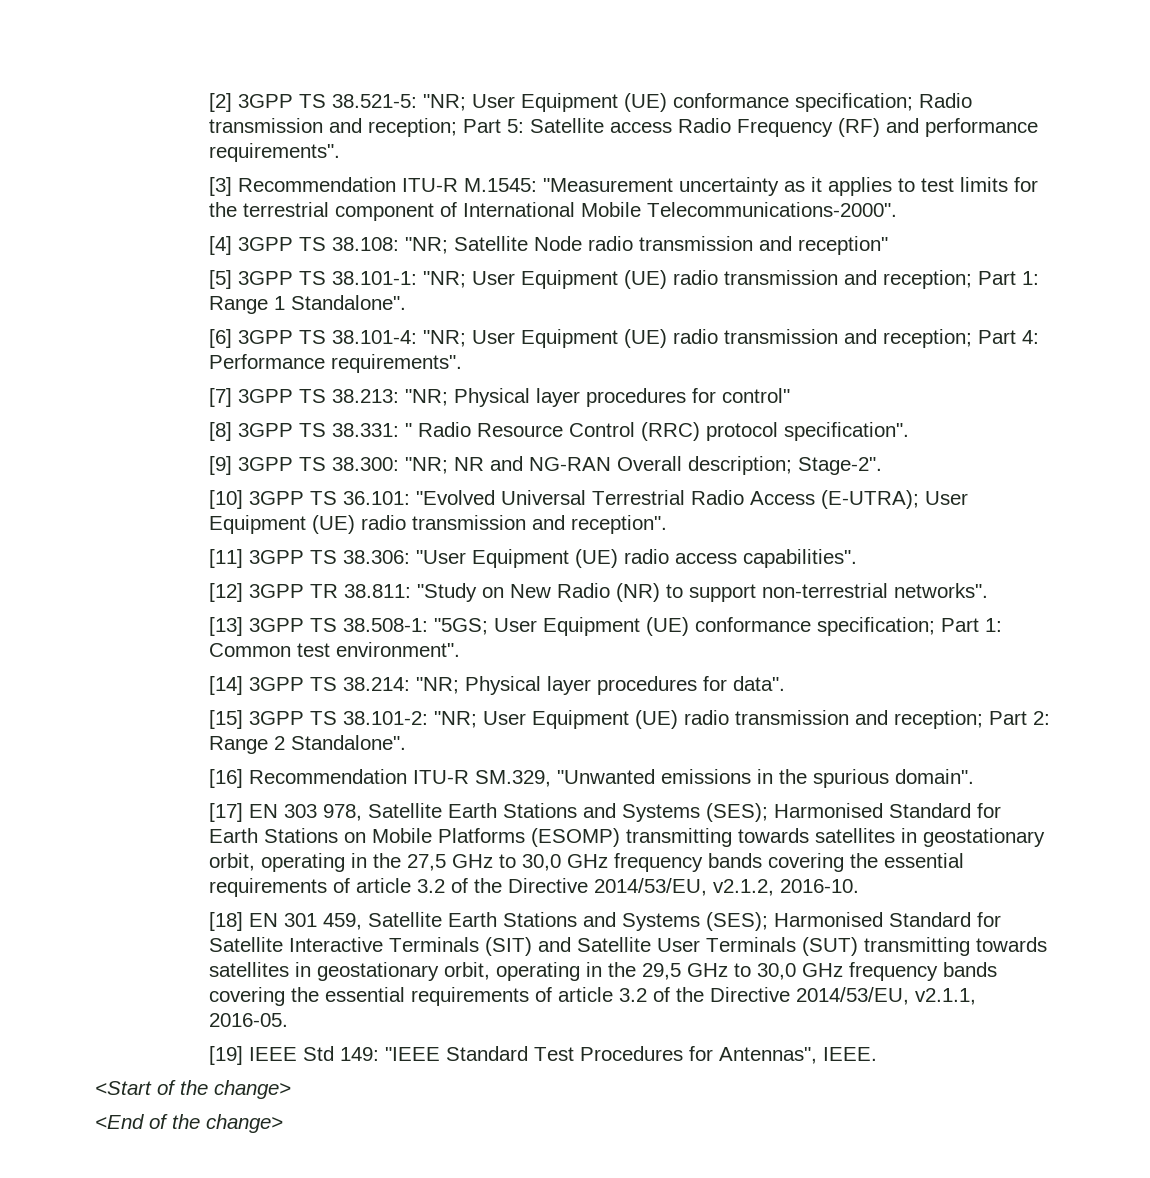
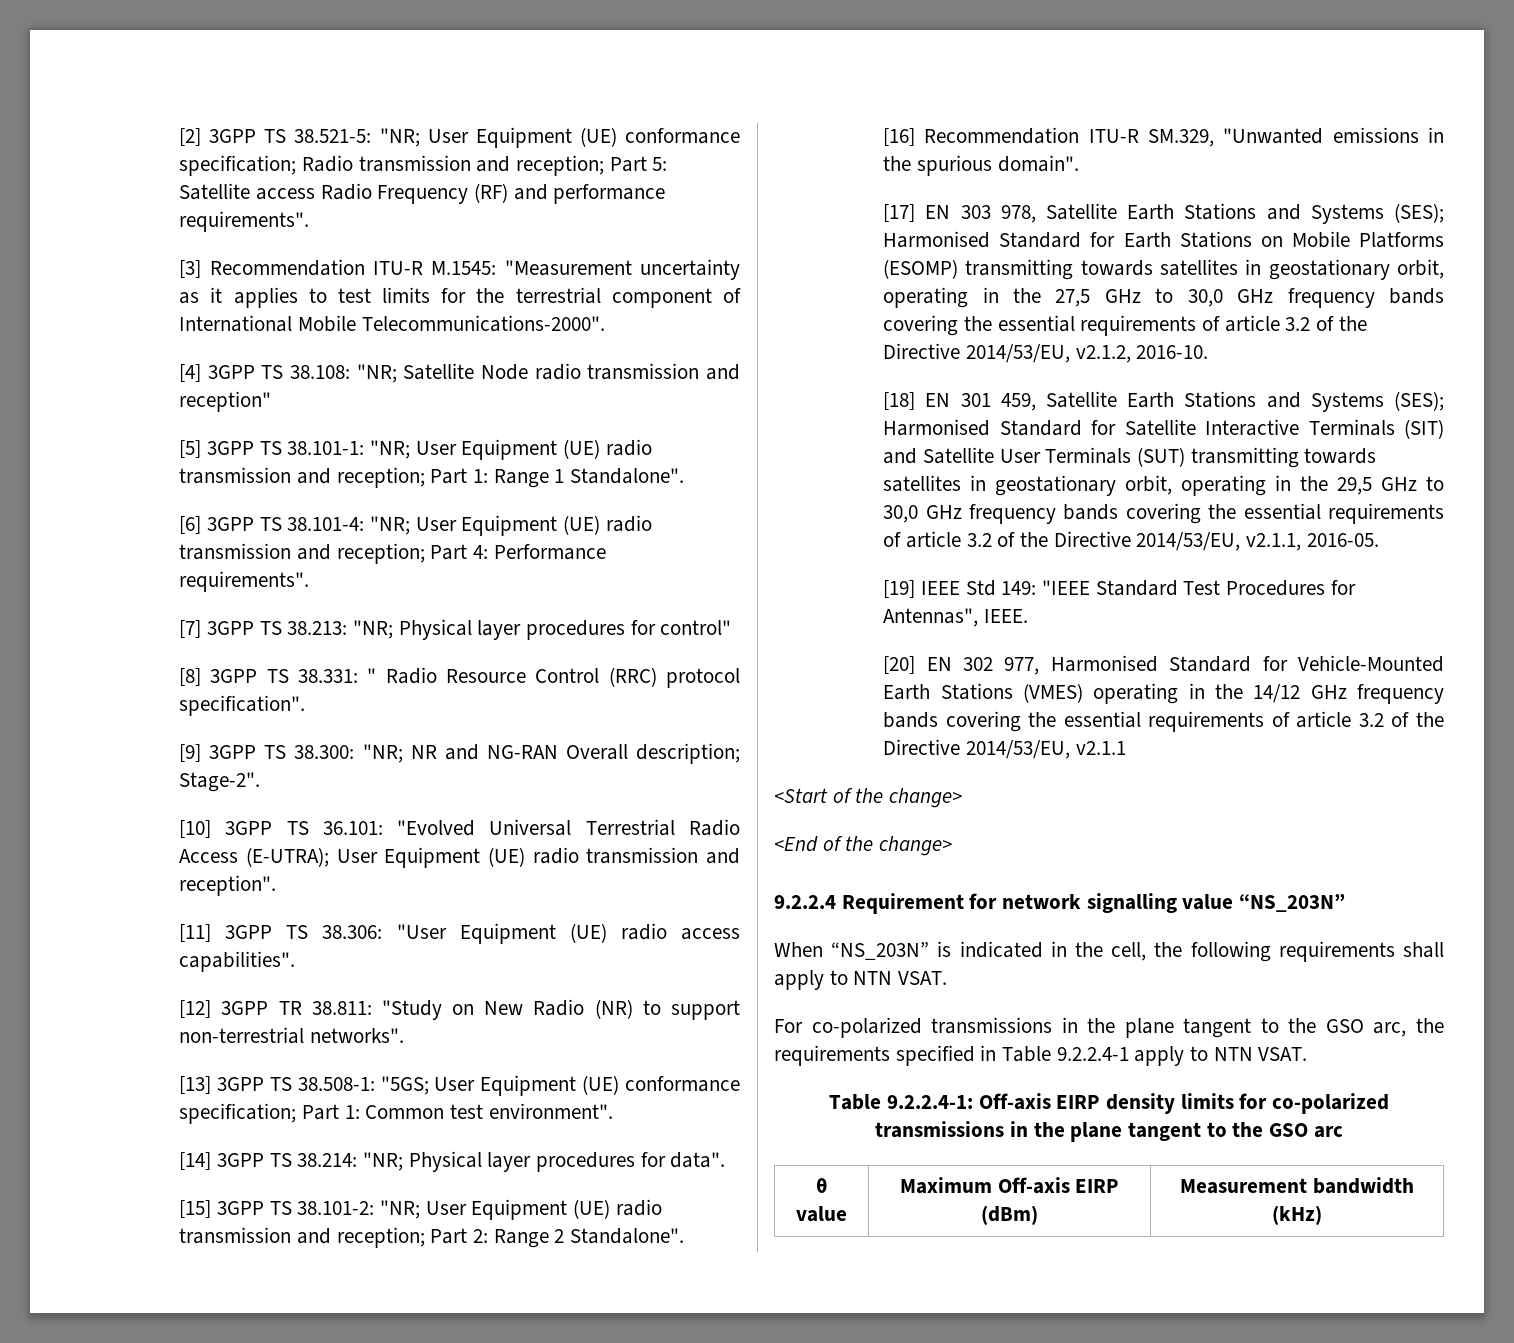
+ [20] EN 302 977, Harmonised Standard for Vehicle-Mounted Earth Stations (VMES) operating in the 14/12 GHz frequency bands covering the essential requirements of article 3.2 of the Directive 2014/53/EU, v2.1.1
+ 9.2.2.4 Requirement for network signalling value “NS_203N”
+ When “NS_203N” is indicated in the cell, the following requirements shall apply to NTN VSAT.
+ For co-polarized transmissions in the plane tangent to the GSO arc, the requirements specified in Table 9.2.2.4-1 apply to NTN VSAT.
+ Table 9.2.2.4-1: Off-axis EIRP density limits for co-polarized transmissions in the plane tangent to the GSO arc
+ θ value | Maximum Off-axis EIRP (dBm) | Measurement bandwidth (kHz)

